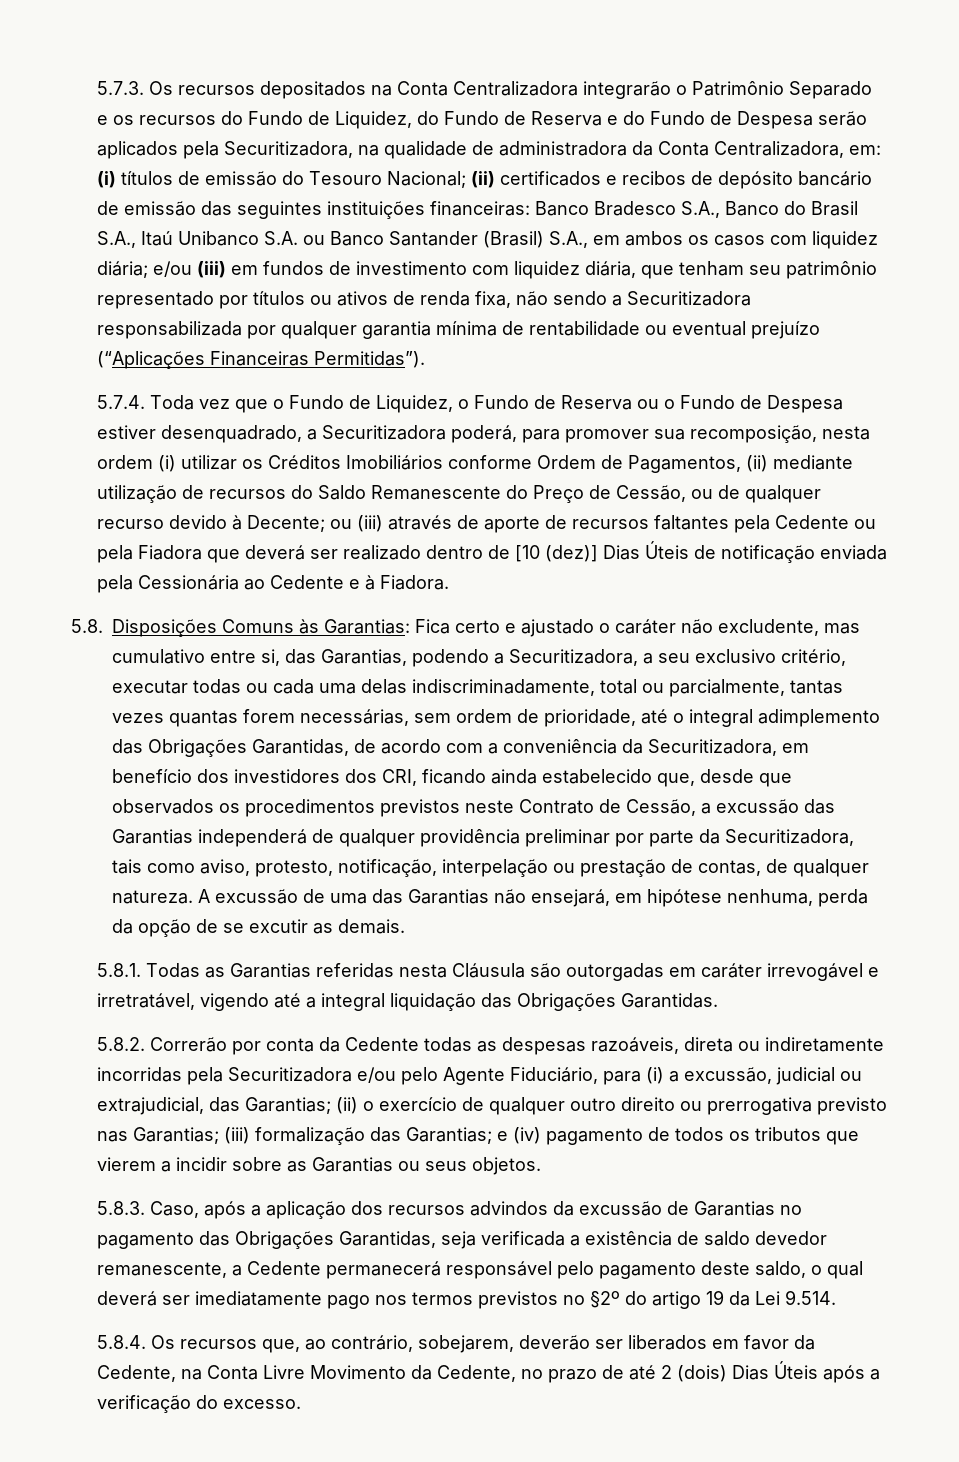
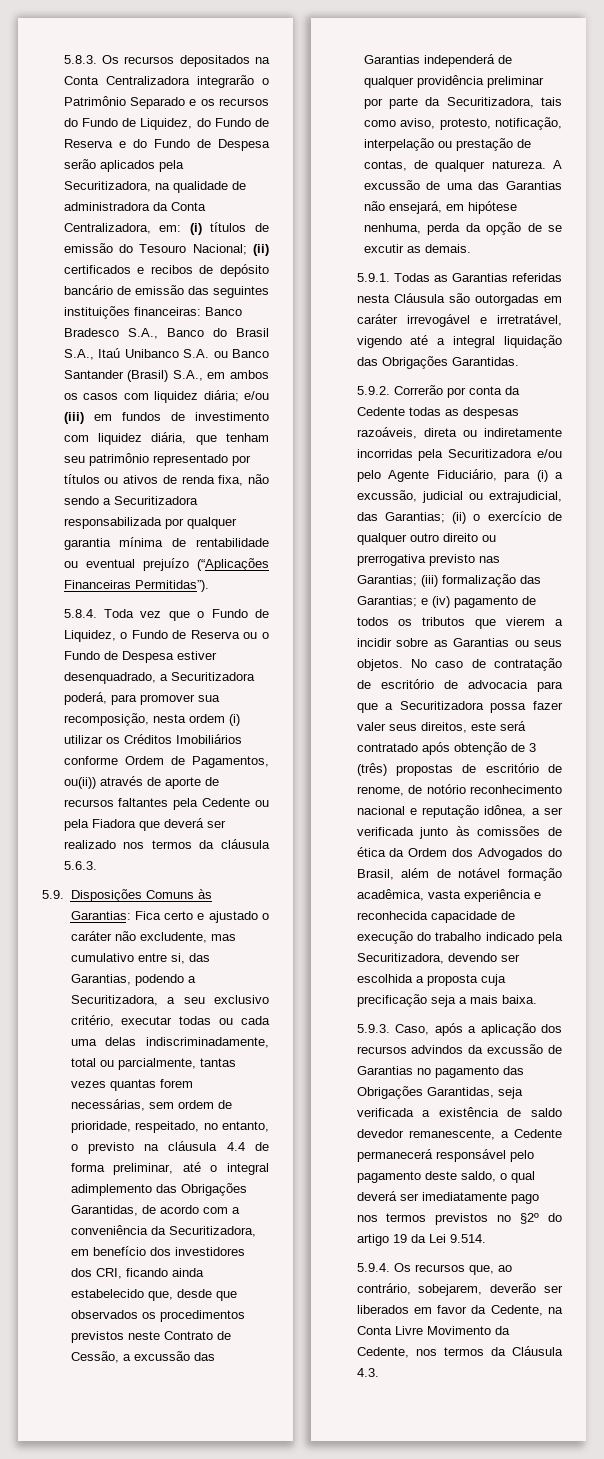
- 5.7.3. Os recursos depositados na Conta Centralizadora integrarão o Patrimônio Separado e os recursos do Fundo de Liquidez, do Fundo de Reserva e do Fundo de Despesa serão aplicados pela Securitizadora, na qualidade de administradora da Conta Centralizadora, em:
+ 5.8.3. Os recursos depositados na Conta Centralizadora integrarão o Patrimônio Separado e os recursos do Fundo de Liquidez, do Fundo de Reserva e do Fundo de Despesa serão aplicados pela Securitizadora, na qualidade de administradora da Conta Centralizadora, em:
- 5.7.4. Toda vez que o Fundo de Liquidez, o Fundo de Reserva ou o Fundo de Despesa estiver desenquadrado, a Securitizadora poderá, para promover sua recomposição, nesta ordem (i) utilizar os Créditos Imobiliários conforme Ordem de Pagamentos, (ii) mediante utilização de recursos do Saldo Remanescente do Preço de Cessão, ou de qualquer recurso devido à Decente; ou (iii) através de aporte de recursos faltantes pela Cedente ou pela Fiadora que deverá ser realizado dentro de [10 (dez)] Dias Úteis de notificação enviada pela Cessionária ao Cedente e à Fiadora.
- 5.8. Disposições Comuns às Garantias:
+ 5.8.4. Toda vez que o Fundo de Liquidez, o Fundo de Reserva ou o Fundo de Despesa estiver desenquadrado, a Securitizadora poderá, para promover sua recomposição, nesta ordem (i) utilizar os Créditos Imobiliários conforme Ordem de Pagamentos, ou(ii)) através de aporte de recursos faltantes pela Cedente ou pela Fiadora que deverá ser realizado nos termos da cláusula 5.6.3.
+ 5.9. Disposições Comuns às Garantias:
- Fica certo e ajustado o caráter não excludente, mas cumulativo entre si, das Garantias, podendo a Securitizadora, a seu exclusivo critério, executar todas ou cada uma delas indiscriminadamente, total ou parcialmente, tantas vezes quantas forem necessárias, sem ordem de prioridade, até o integral adimplemento das Obrigações Garantidas, de acordo com a conveniência da Securitizadora, em benefício dos investidores dos CRI, ficando ainda estabelecido que, desde que observados os procedimentos previstos neste Contrato de Cessão, a excussão das Garantias independerá de qualquer providência preliminar por parte da Securitizadora, tais como aviso, protesto, notificação, interpelação ou prestação de contas, de qualquer natureza.
+ Fica certo e ajustado o caráter não excludente, mas cumulativo entre si, das Garantias, podendo a Securitizadora, a seu exclusivo critério, executar todas ou cada uma delas indiscriminadamente, total ou parcialmente, tantas vezes quantas forem necessárias, sem ordem de prioridade, respeitado, no entanto, o previsto na cláusula 4.4 de forma preliminar, até o integral adimplemento das Obrigações Garantidas, de acordo com a conveniência da Securitizadora, em benefício dos investidores dos CRI, ficando ainda estabelecido que, desde que observados os procedimentos previstos neste Contrato de Cessão, a excussão das Garantias independerá de qualquer providência preliminar por parte da Securitizadora, tais como aviso, protesto, notificação, interpelação ou prestação de contas, de qualquer natureza.
- 5.8.1. Todas as Garantias referidas nesta Cláusula são outorgadas em caráter irrevogável e irretratável, vigendo até a integral liquidação das Obrigações Garantidas.
+ 5.9.1. Todas as Garantias referidas nesta Cláusula são outorgadas em caráter irrevogável e irretratável, vigendo até a integral liquidação das Obrigações Garantidas.
- 5.8.2. Correrão por conta da Cedente todas as despesas razoáveis, direta ou indiretamente incorridas pela Securitizadora e/ou pelo Agente Fiduciário, para (i) a excussão, judicial ou extrajudicial, das Garantias;
+ 5.9.2. Correrão por conta da Cedente todas as despesas razoáveis, direta ou indiretamente incorridas pela Securitizadora e/ou pelo Agente Fiduciário, para (i) a excussão, judicial ou extrajudicial, das Garantias;
- e (iv) pagamento de todos os tributos que vierem a incidir sobre as Garantias ou seus objetos.
- 5.8.3. Caso, após a aplicação dos recursos advindos da excussão de Garantias no pagamento das Obrigações Garantidas, seja verificada a existência de saldo devedor remanescente, a Cedente permanecerá responsável pelo pagamento deste saldo, o qual deverá ser imediatamente pago nos termos previstos no §2º do artigo 19 da Lei 9.514.
+ e (iv) pagamento de todos os tributos que vierem a incidir sobre as Garantias ou seus objetos. No caso de contratação de escritório de advocacia para que a Securitizadora possa fazer valer seus direitos, este será contratado após obtenção de 3 (três) propostas de escritório de renome, de notório reconhecimento nacional e reputação idônea, a ser verificada junto às comissões de ética da Ordem dos Advogados do Brasil, além de notável formação acadêmica, vasta experiência e reconhecida capacidade de execução do trabalho indicado pela Securitizadora, devendo ser escolhida a proposta cuja precificação seja a mais baixa.
+ 5.9.3. Caso, após a aplicação dos recursos advindos da excussão de Garantias no pagamento das Obrigações Garantidas, seja verificada a existência de saldo devedor remanescente, a Cedente permanecerá responsável pelo pagamento deste saldo, o qual deverá ser imediatamente pago nos termos previstos no §2º do artigo 19 da Lei 9.514.
- 5.8.4. Os recursos que, ao contrário, sobejarem, deverão ser liberados em favor da Cedente, na Conta Livre Movimento da Cedente, no prazo de até 2 (dois) Dias Úteis após a verificação do excesso.
+ 5.9.4. Os recursos que, ao contrário, sobejarem, deverão ser liberados em favor da Cedente, na Conta Livre Movimento da Cedente, nos termos da Cláusula 4.3.

